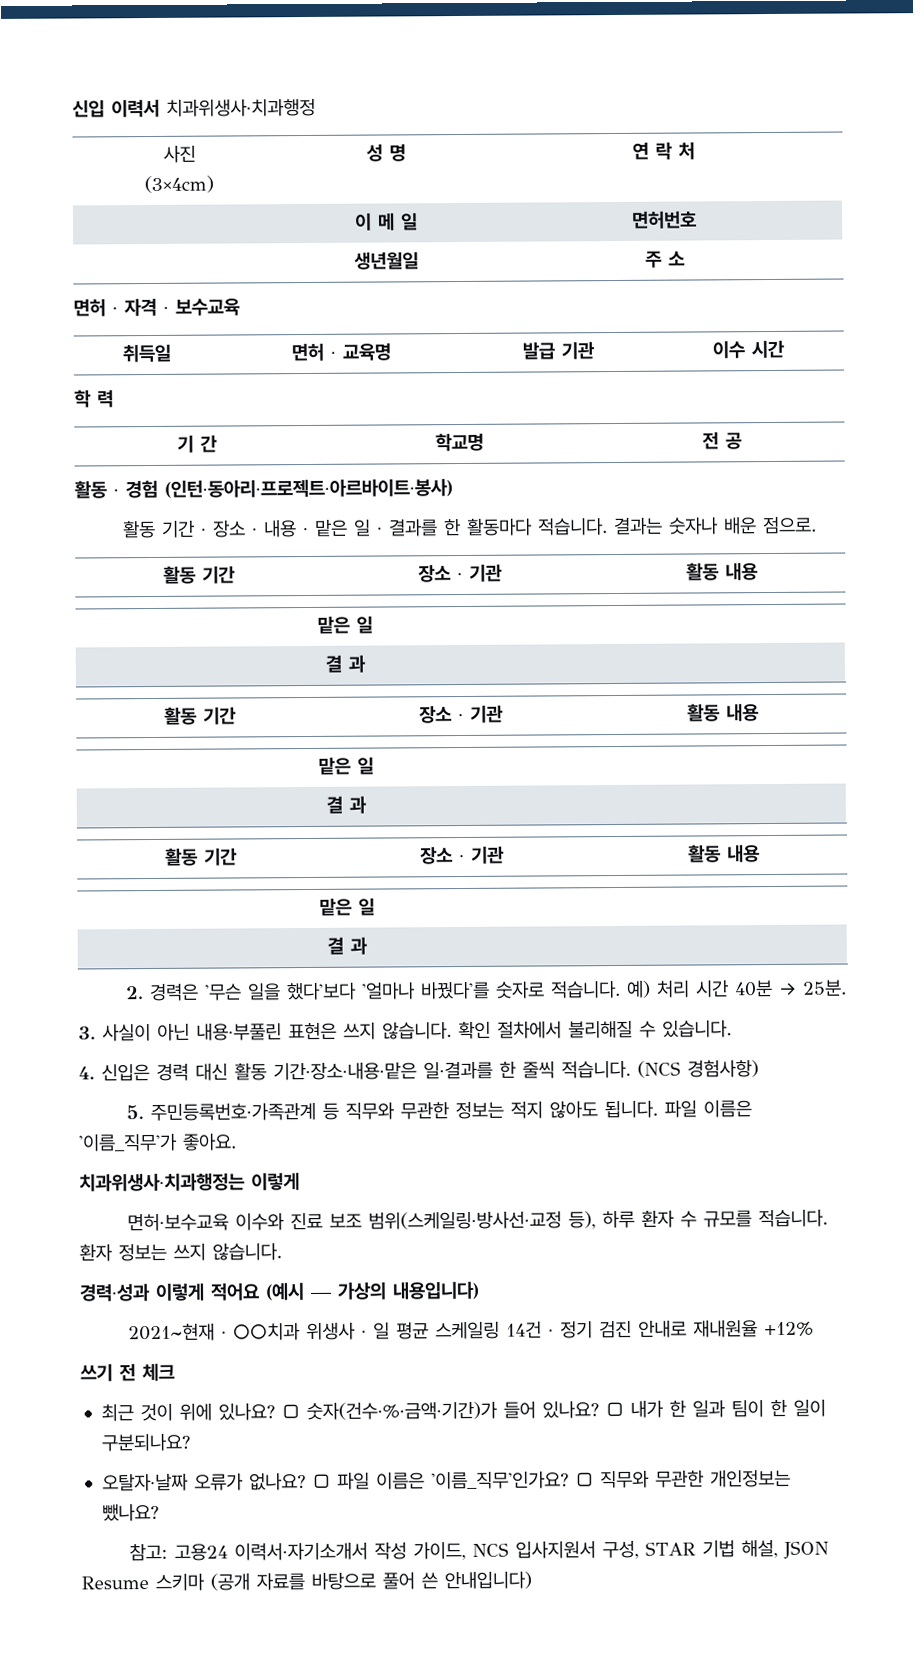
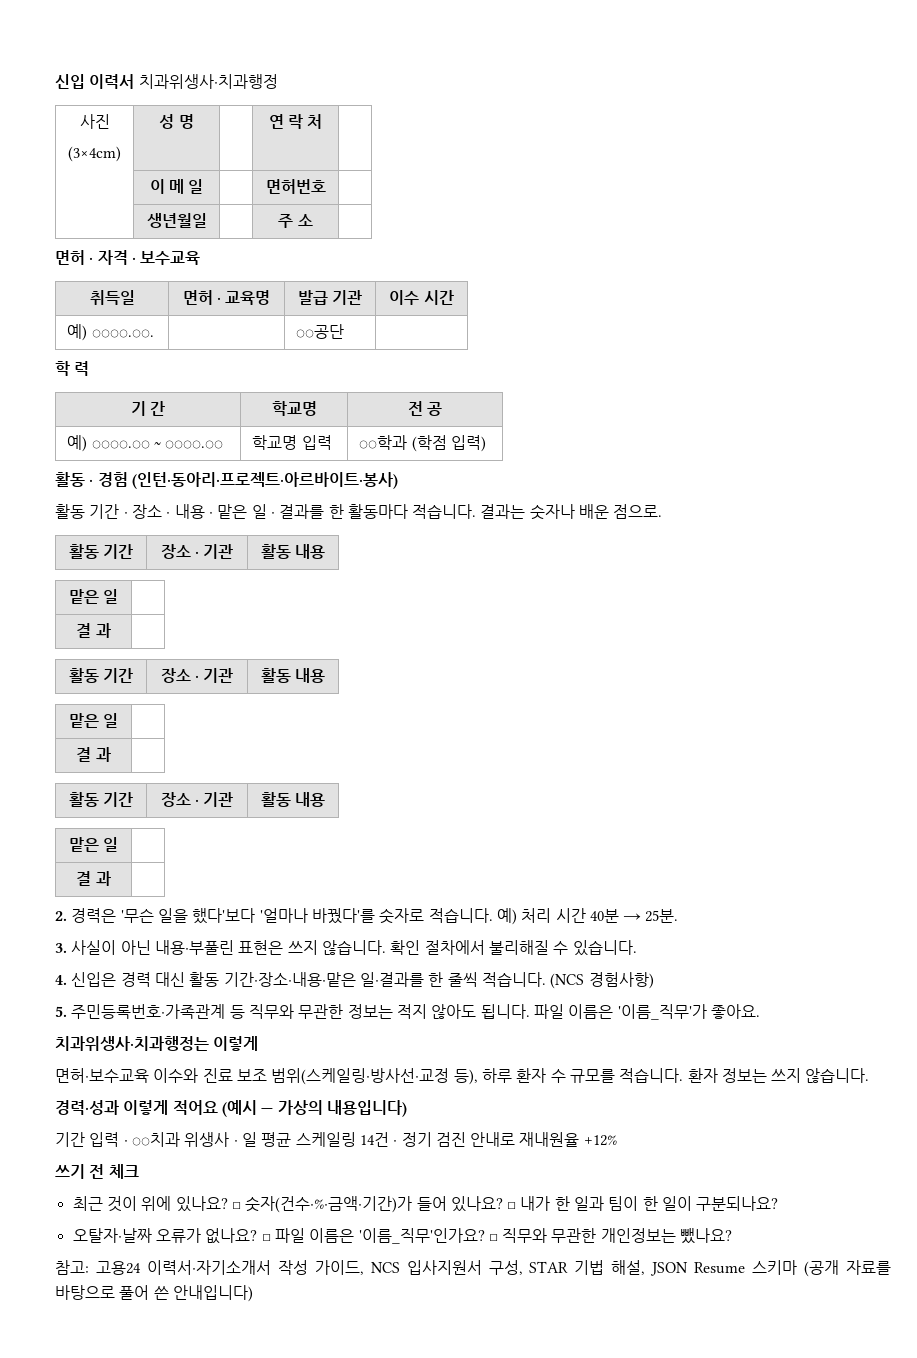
+ 예) ○○○○.○○. | | ○○공단 |
+ 예) ○○○○.○○ ~ ○○○○.○○ | 학교명 입력 | ○○학과 (학점 입력)
- 2021~현재 · ○○치과 위생사 · 일 평균 스케일링 14건 · 정기 검진 안내로 재내원율 +12%
+ 기간 입력 · ○○치과 위생사 · 일 평균 스케일링 14건 · 정기 검진 안내로 재내원율 +12%

